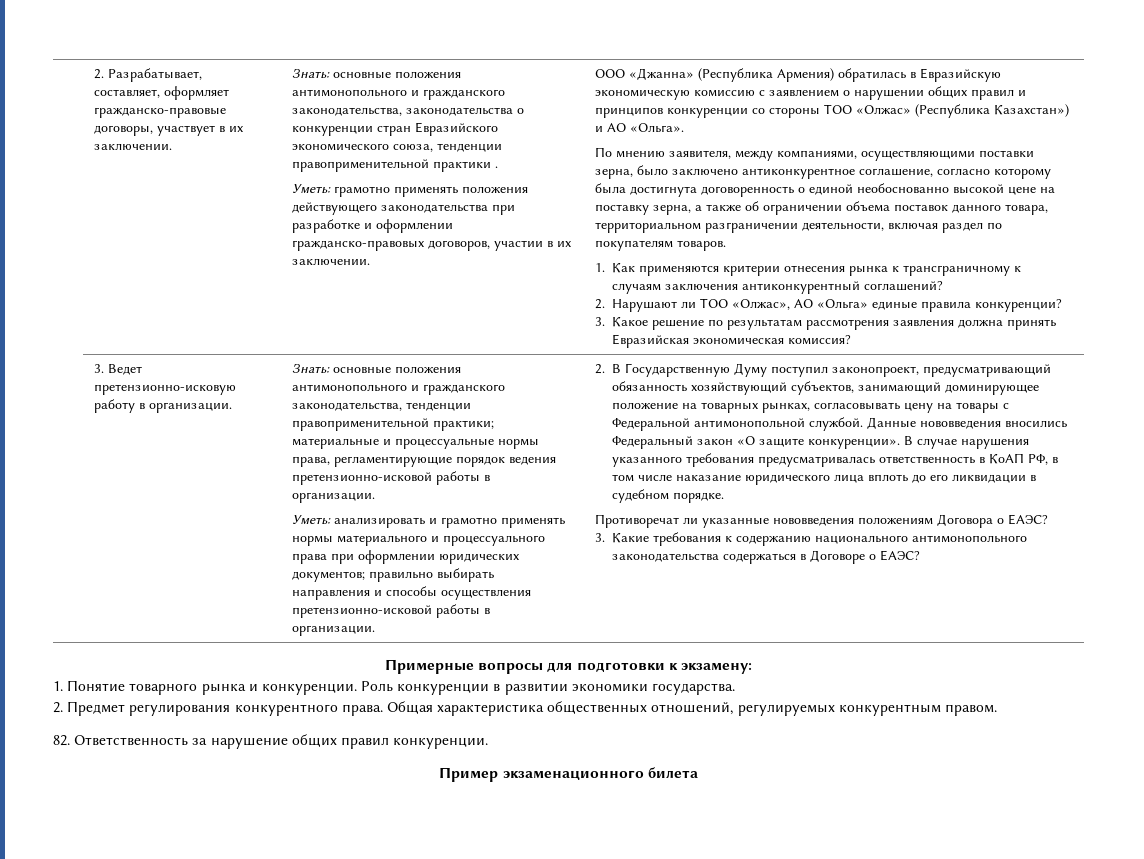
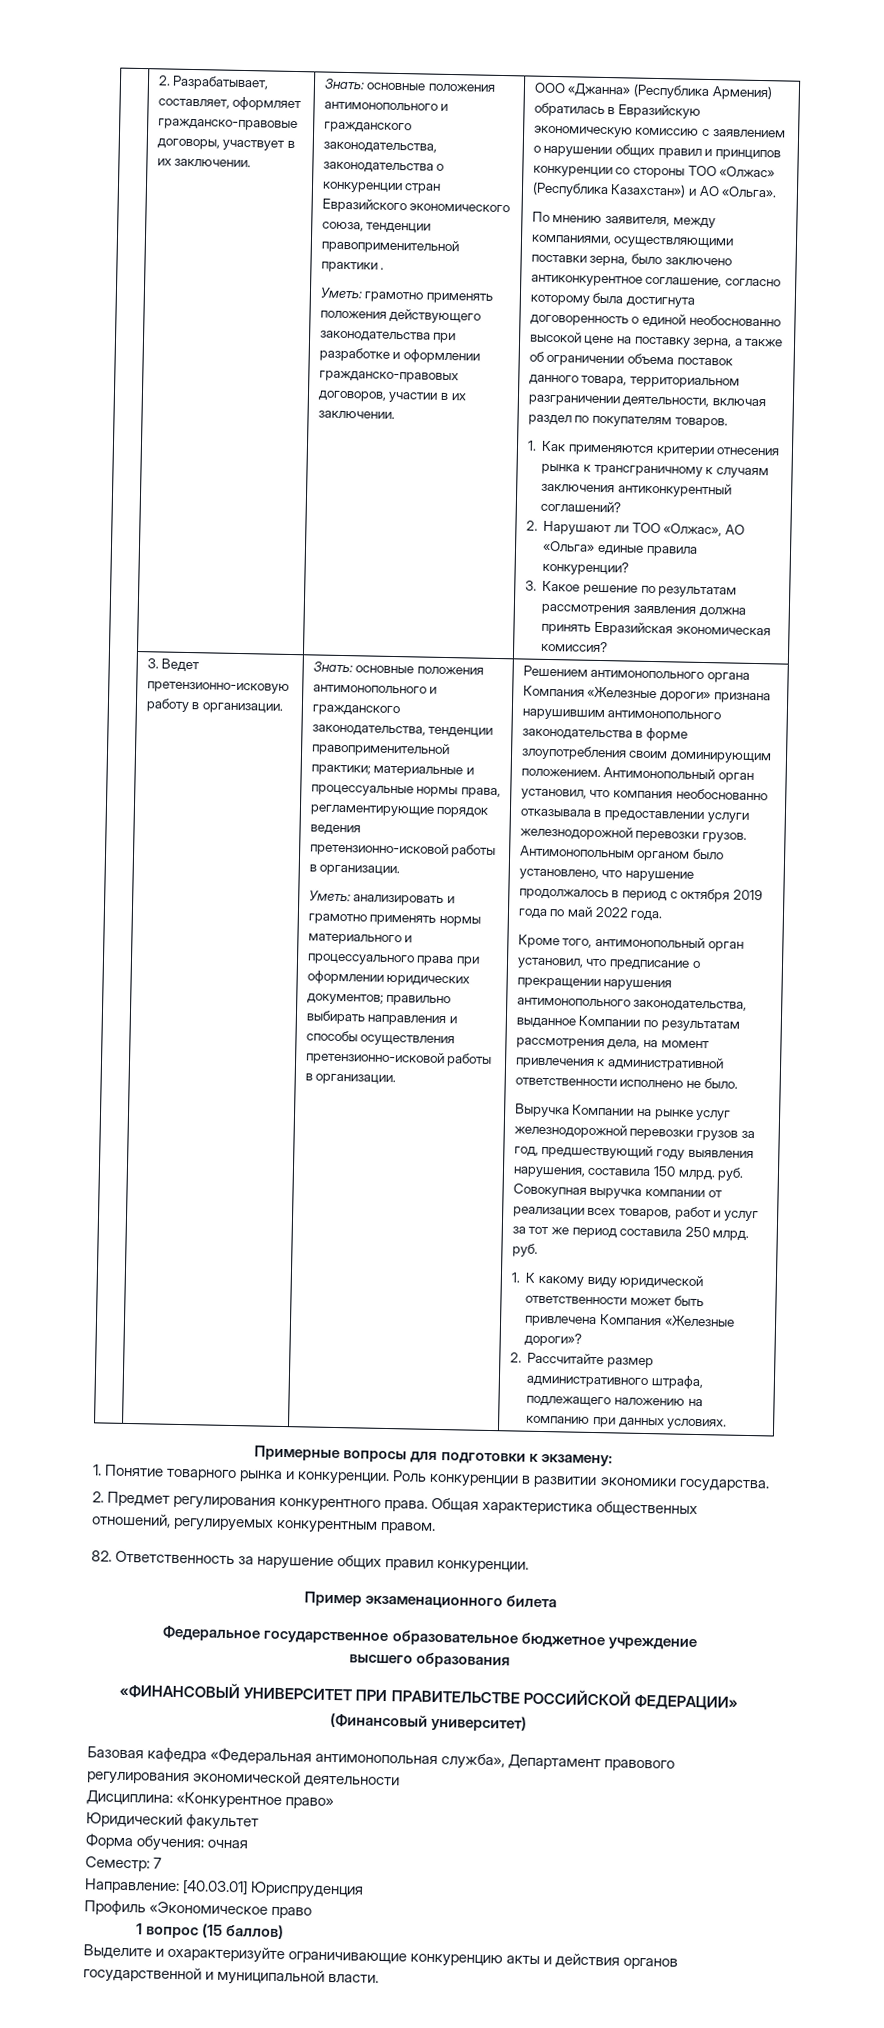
- 2. В Государственную Думу поступил законопроект, предусматривающий обязанность хозяйствующий субъектов, занимающий доминирующее положение на товарных рынках, согласовывать цену на товары с Федеральной антимонопольной службой. Данные нововведения вносились Федеральный закон «О защите конкуренции». В случае нарушения указанного требования предусматривалась ответственность в КоАП РФ, в том числе наказание юридического лица вплоть до его ликвидации в судебном порядке.
- Противоречат ли указанные нововведения положениям Договора о ЕАЭС?
- 3. Какие требования к содержанию национального антимонопольного законодательства содержаться в Договоре о ЕАЭС?
+ Решением антимонопольного органа Компания «Железные дороги» признана нарушившим антимонопольного законодательства в форме злоупотребления своим доминирующим положением. Антимонопольный орган установил, что компания необоснованно отказывала в предоставлении услуги железнодорожной перевозки грузов. Антимонопольным органом было установлено, что нарушение продолжалось в период с октября 2019 года по май 2022 года.
+ Кроме того, антимонопольный орган установил, что предписание о прекращении нарушения антимонопольного законодательства, выданное Компании по результатам рассмотрения дела, на момент привлечения к административной ответственности исполнено не было.
+ Выручка Компании на рынке услуг железнодорожной перевозки грузов за год, предшествующий году выявления нарушения, составила 150 млрд. руб. Совокупная выручка компании от реализации всех товаров, работ и услуг за тот же период составила 250 млрд. руб.
+ 1. К какому виду юридической ответственности может быть привлечена Компания «Железные дороги»?
+ 2. Рассчитайте размер административного штрафа, подлежащего наложению на компанию при данных условиях.
+ Федеральное государственное образовательное бюджетное учреждение
+ высшего образования
+ «ФИНАНСОВЫЙ УНИВЕРСИТЕТ ПРИ ПРАВИТЕЛЬСТВЕ РОССИЙСКОЙ ФЕДЕРАЦИИ»
+ (Финансовый университет)
+ Базовая кафедра «Федеральная антимонопольная служба», Департамент правового регулирования экономической деятельности
+ Дисциплина: «Конкурентное право»
+ Юридический факультет
+ Форма обучения: очная
+ Семестр: 7
+ Направление: [40.03.01] Юриспруденция
+ Профиль «Экономическое право
+ 1 вопрос (15 баллов)
+ Выделите и охарактеризуйте ограничивающие конкуренцию акты и действия органов государственной и муниципальной власти.

